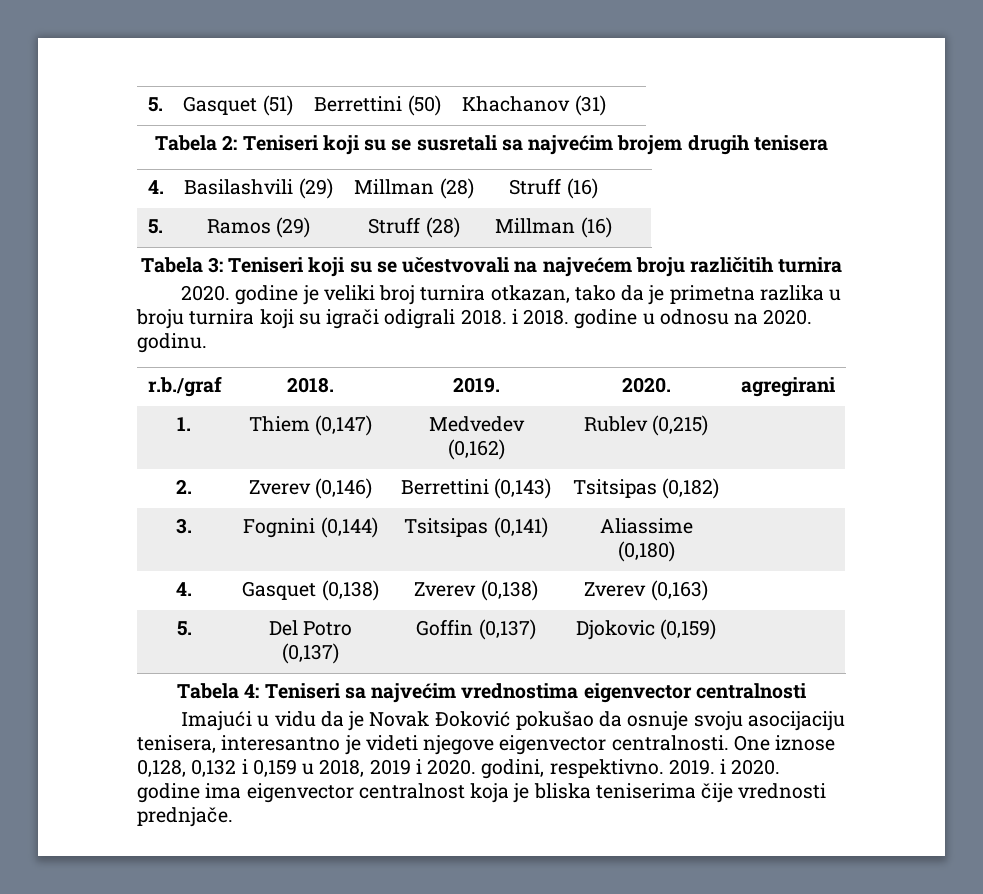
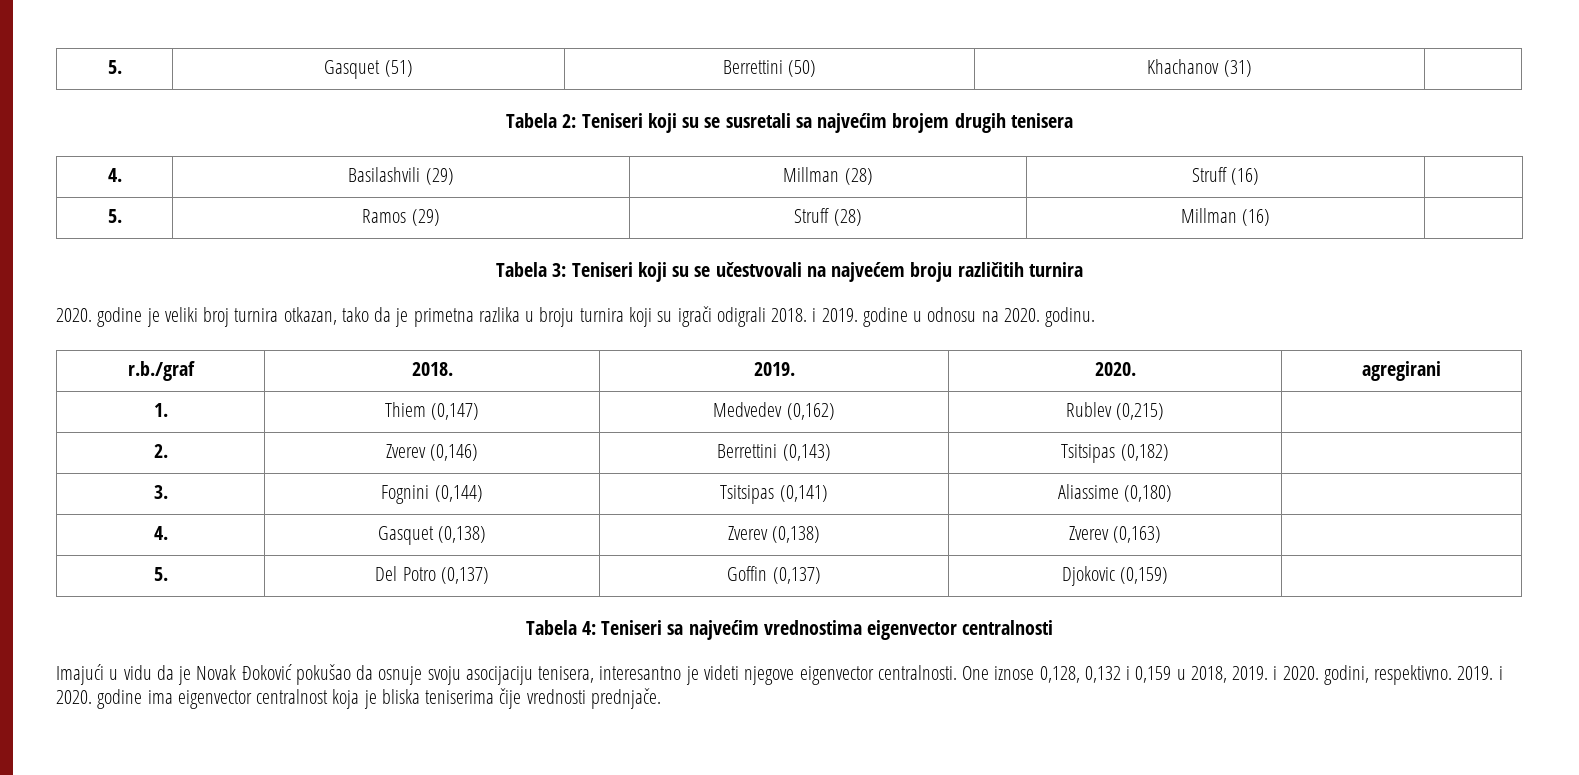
- 2020. godine je veliki broj turnira otkazan, tako da je primetna razlika u broju turnira koji su igrači odigrali 2018. i 2018. godine u odnosu na 2020. godinu.
+ 2020. godine je veliki broj turnira otkazan, tako da je primetna razlika u broju turnira koji su igrači odigrali 2018. i 2019. godine u odnosu na 2020. godinu.
- One iznose 0,128, 0,132 i 0,159 u 2018, 2019 i 2020. godini, respektivno.
+ One iznose 0,128, 0,132 i 0,159 u 2018, 2019. i 2020. godini, respektivno.

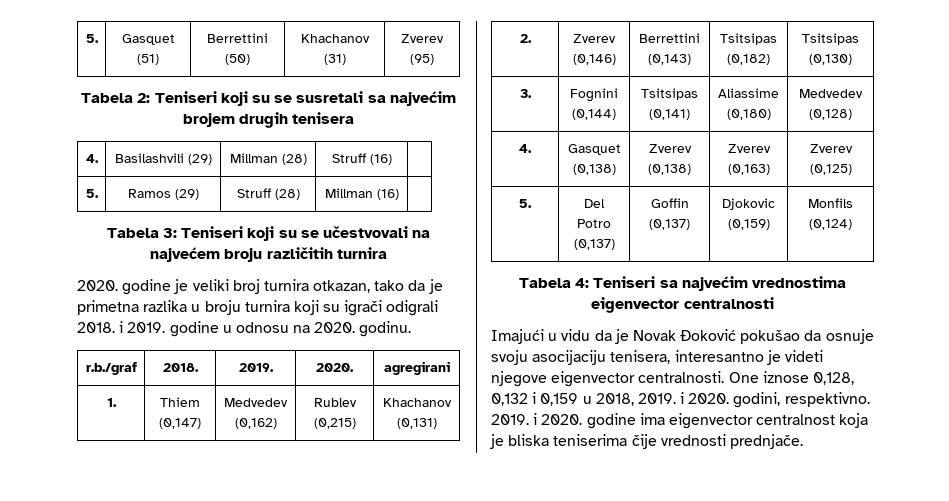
- 5. | Gasquet (51) | Berrettini (50) | Khachanov (31) |
+ 5. | Gasquet (51) | Berrettini (50) | Khachanov (31) | Zverev (95)
- 1. | Thiem (0,147) | Medvedev (0,162) | Rublev (0,215) |
+ 1. | Thiem (0,147) | Medvedev (0,162) | Rublev (0,215) | Khachanov (0,131)
- 2. | Zverev (0,146) | Berrettini (0,143) | Tsitsipas (0,182) |
+ 2. | Zverev (0,146) | Berrettini (0,143) | Tsitsipas (0,182) | Tsitsipas (0,130)
- 3. | Fognini (0,144) | Tsitsipas (0,141) | Aliassime (0,180) |
+ 3. | Fognini (0,144) | Tsitsipas (0,141) | Aliassime (0,180) | Medvedev (0,128)
- 4. | Gasquet (0,138) | Zverev (0,138) | Zverev (0,163) |
+ 4. | Gasquet (0,138) | Zverev (0,138) | Zverev (0,163) | Zverev (0,125)
- 5. | Del Potro (0,137) | Goffin (0,137) | Djokovic (0,159) |
+ 5. | Del Potro (0,137) | Goffin (0,137) | Djokovic (0,159) | Monfils (0,124)

